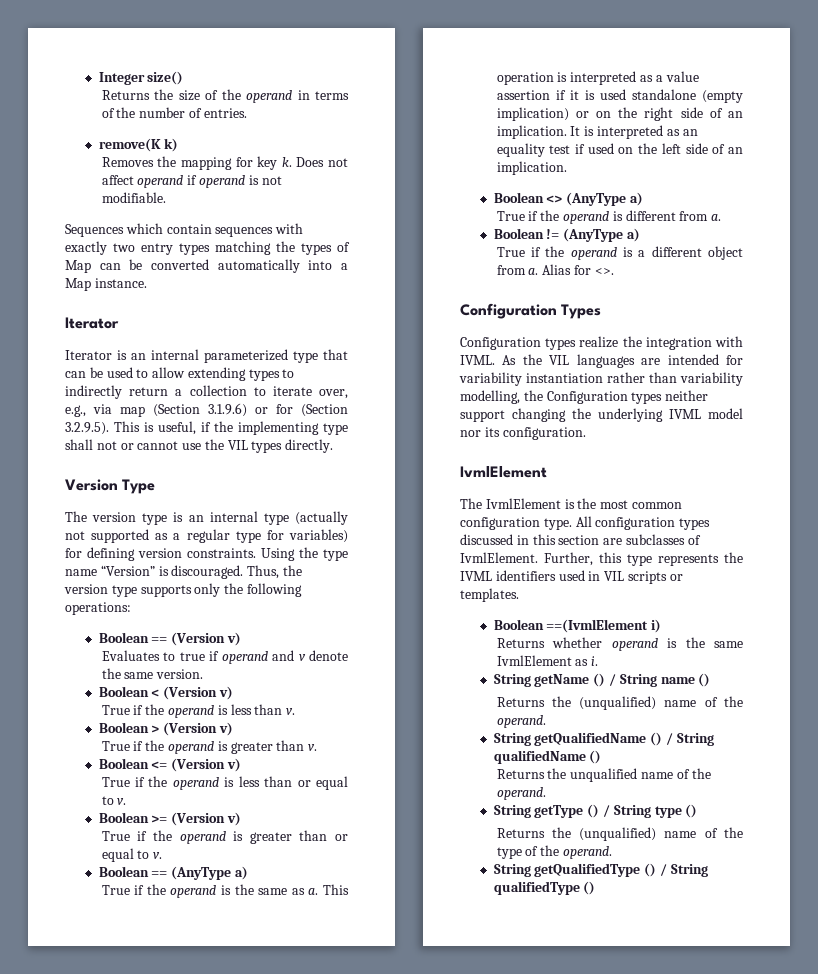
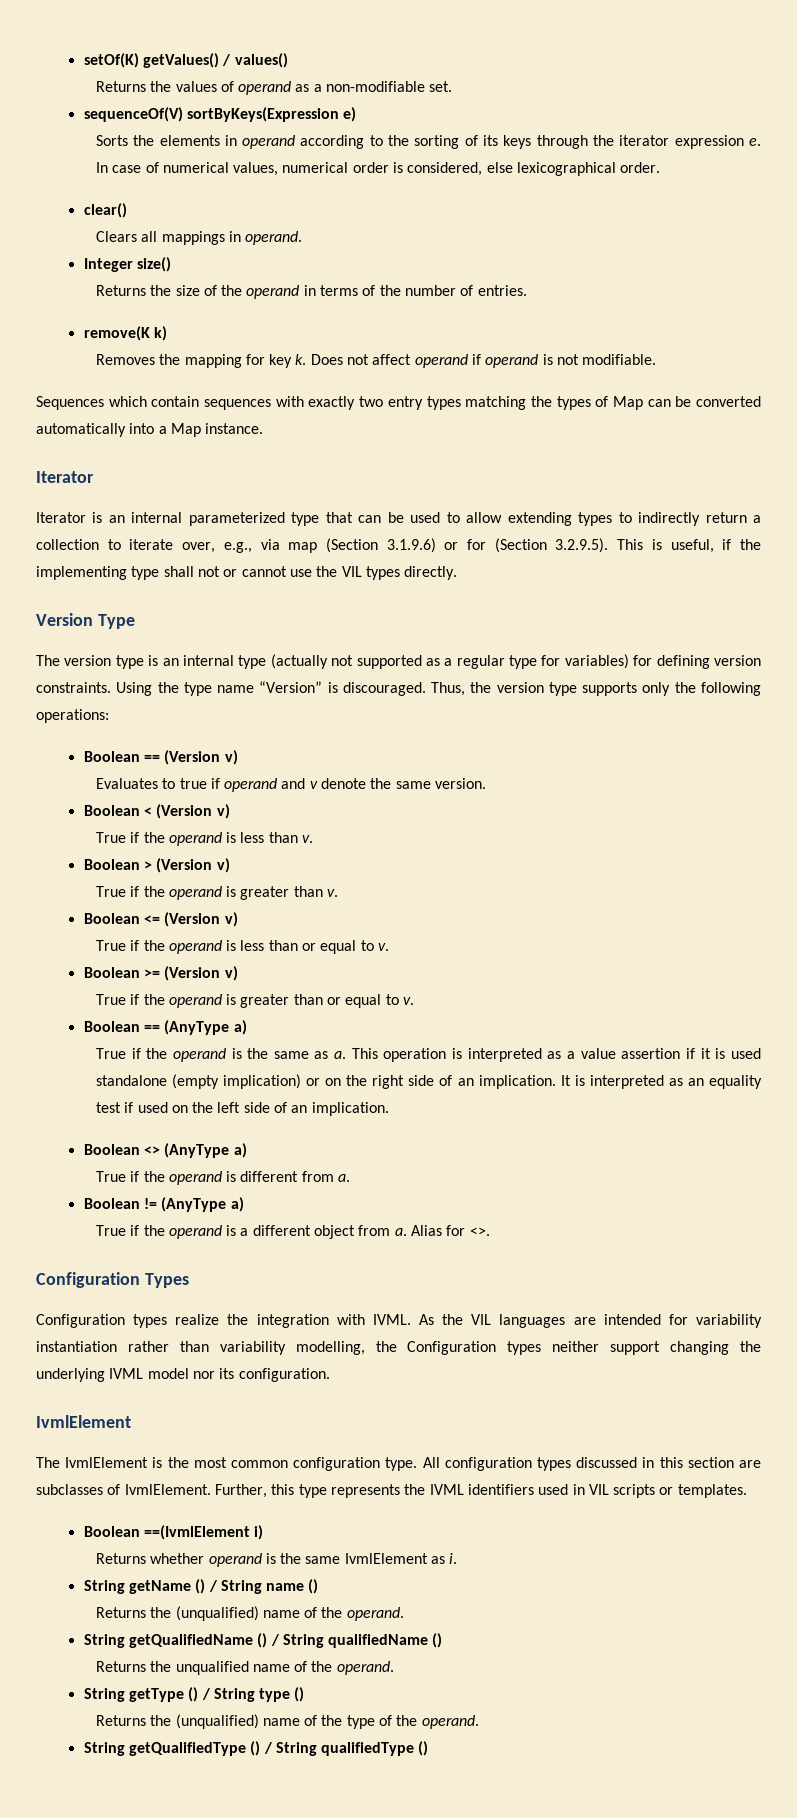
+ setOf(K) getValues() / values()
+ Returns the values of operand as a non-modifiable set.
+ sequenceOf(V) sortByKeys(Expression e)
+ Sorts the elements in operand according to the sorting of its keys through the iterator expression e. In case of numerical values, numerical order is considered, else lexicographical order.
+ clear()
+ Clears all mappings in operand.

